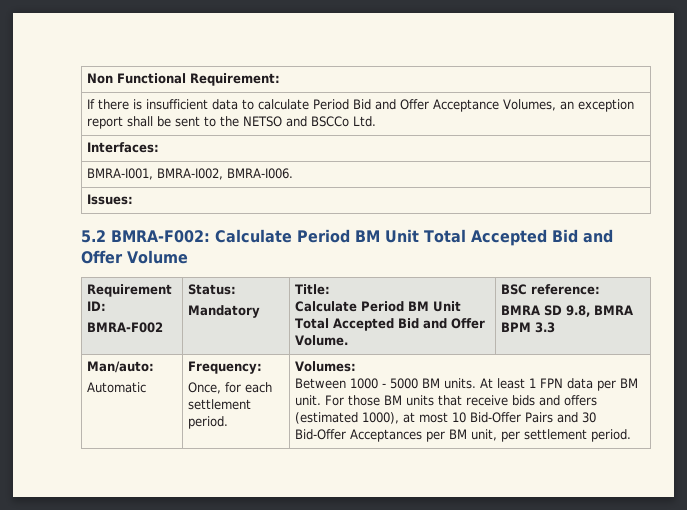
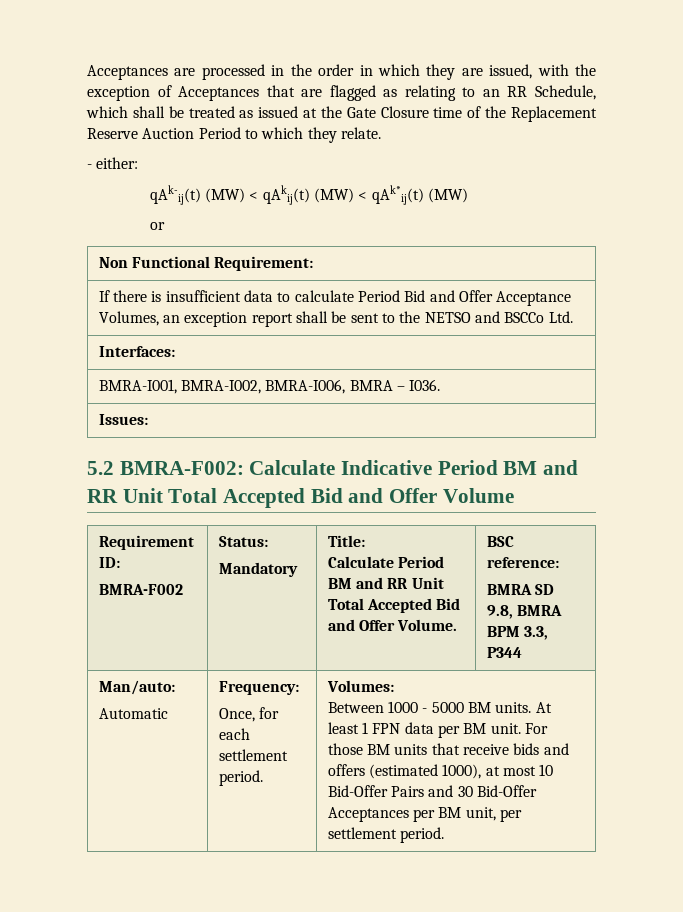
+ Acceptances are processed in the order in which they are issued, with the exception of Acceptances that are flagged as relating to an RR Schedule, which shall be treated as issued at the Gate Closure time of the Replacement Reserve Auction Period to which they relate.
+ - either:
+ qAk-ij(t) (MW) < qAkij(t) (MW) < qAk*ij(t) (MW)
+ or
- BMRA-I001, BMRA-I002, BMRA-I006.
+ BMRA-I001, BMRA-I002, BMRA-I006, BMRA – I036.
- 5.2 BMRA-F002: Calculate Period BM Unit Total Accepted Bid and Offer Volume
+ 5.2 BMRA-F002: Calculate Indicative Period BM and RR Unit Total Accepted Bid and Offer Volume
  Requirement ID:
  BMRA-F002 | Status:
  Mandatory | Title:
- Calculate Period BM Unit Total Accepted Bid and Offer Volume. | BSC reference:
- BMRA SD 9.8, BMRA BPM 3.3
+ Calculate Period BM and RR Unit Total Accepted Bid and Offer Volume. | BSC reference:
+ BMRA SD 9.8, BMRA BPM 3.3, P344

